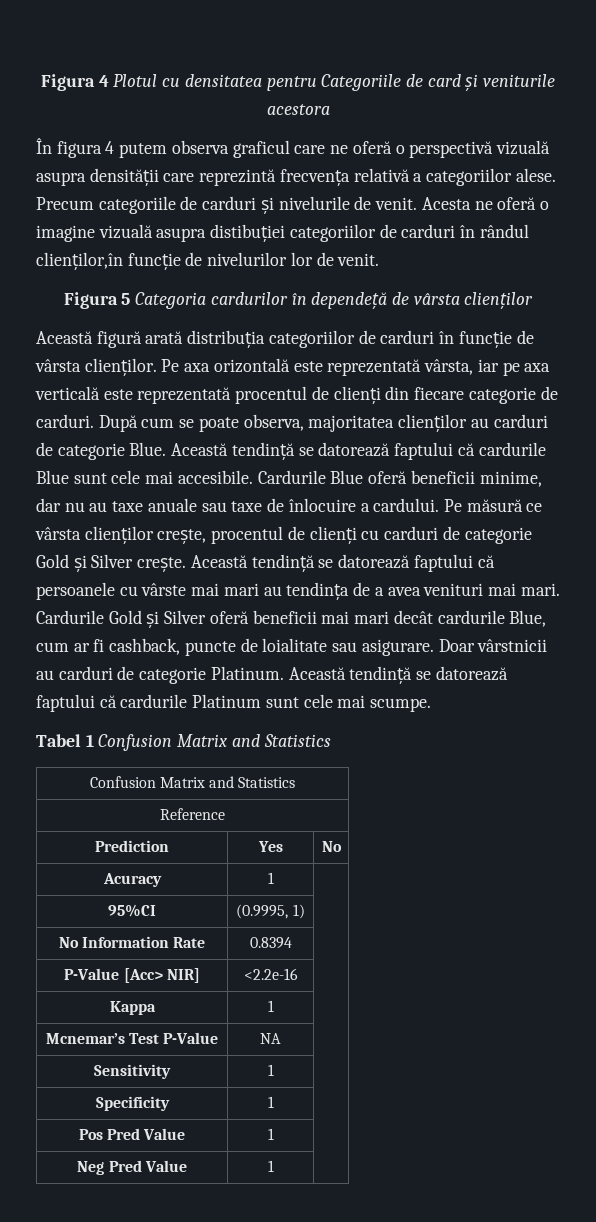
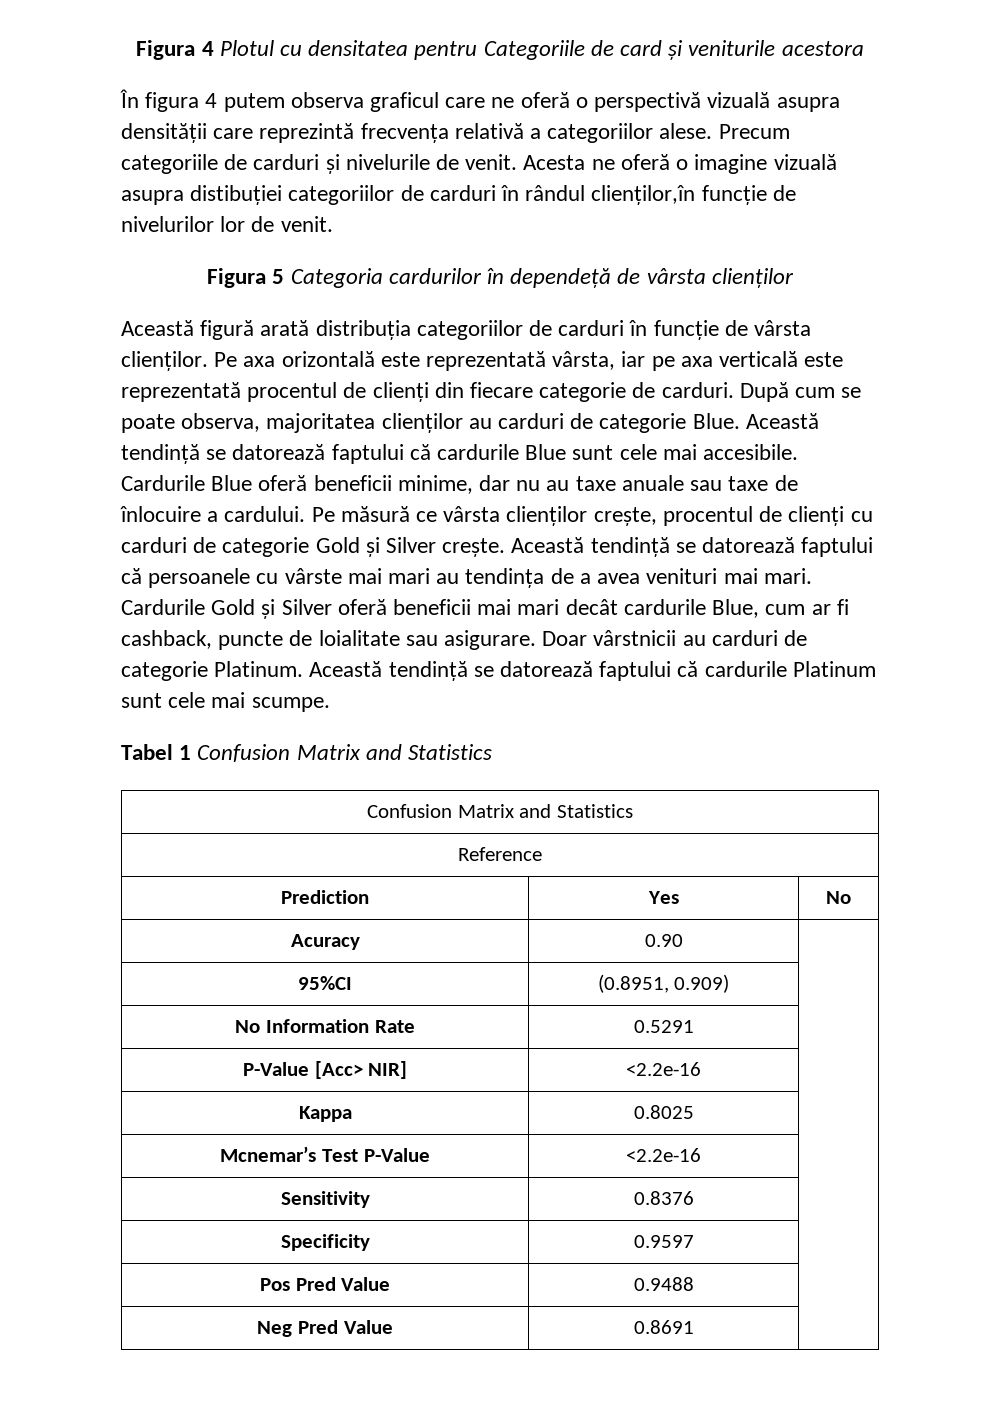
- Acuracy | 1 |
+ Acuracy | 0.90 |
- 95%CI | (0.9995, 1) |
+ 95%CI | (0.8951, 0.909) |
- No Information Rate | 0.8394 |
+ No Information Rate | 0.5291 |
- Kappa | 1 |
+ Kappa | 0.8025 |
- Mcnemar’s Test P-Value | NA |
+ Mcnemar’s Test P-Value | <2.2e-16 |
- Sensitivity | 1 |
+ Sensitivity | 0.8376 |
- Specificity | 1 |
+ Specificity | 0.9597 |
- Pos Pred Value | 1 |
+ Pos Pred Value | 0.9488 |
- Neg Pred Value | 1 |
+ Neg Pred Value | 0.8691 |

